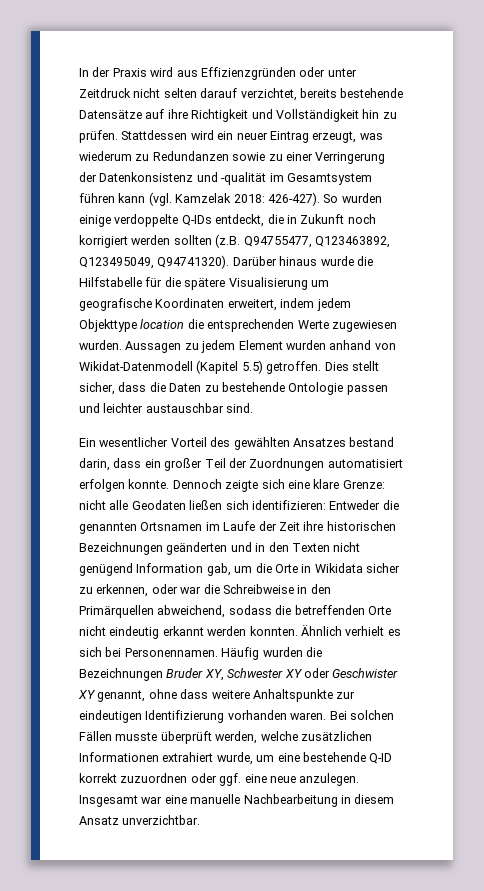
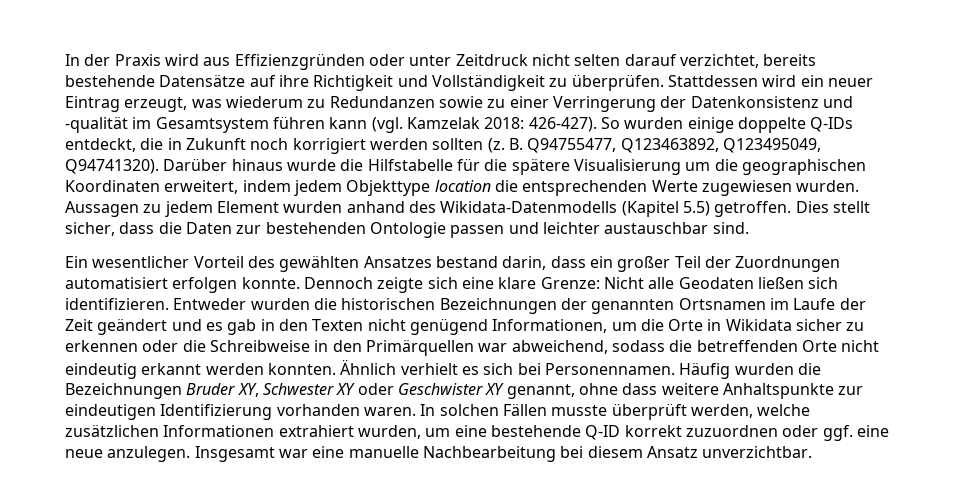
- In der Praxis wird aus Effizienzgründen oder unter Zeitdruck nicht selten darauf verzichtet, bereits bestehende Datensätze auf ihre Richtigkeit und Vollständigkeit hin zu prüfen.
+ In der Praxis wird aus Effizienzgründen oder unter Zeitdruck nicht selten darauf verzichtet, bereits bestehende Datensätze auf ihre Richtigkeit und Vollständigkeit zu überprüfen.
- So wurden einige verdoppelte Q-IDs entdeckt, die in Zukunft noch korrigiert werden sollten (z.B. Q94755477, Q123463892, Q123495049, Q94741320).
+ So wurden einige doppelte Q-IDs entdeckt, die in Zukunft noch korrigiert werden sollten (z. B. Q94755477, Q123463892, Q123495049, Q94741320).
- Darüber hinaus wurde die Hilfstabelle für die spätere Visualisierung um geografische Koordinaten erweitert, indem jedem Objekttype location die entsprechenden Werte zugewiesen wurden.
+ Darüber hinaus wurde die Hilfstabelle für die spätere Visualisierung um die geographischen Koordinaten erweitert, indem jedem Objekttype location die entsprechenden Werte zugewiesen wurden.
- Aussagen zu jedem Element wurden anhand von Wikidat-Datenmodell (Kapitel 5.5) getroffen.
+ Aussagen zu jedem Element wurden anhand des Wikidata-Datenmodells (Kapitel 5.5) getroffen.
- Dies stellt sicher, dass die Daten zu bestehende Ontologie passen und leichter austauschbar sind.
+ Dies stellt sicher, dass die Daten zur bestehenden Ontologie passen und leichter austauschbar sind.
- Dennoch zeigte sich eine klare Grenze: nicht alle Geodaten ließen sich identifizieren: Entweder die genannten Ortsnamen im Laufe der Zeit ihre historischen Bezeichnungen geänderten und in den Texten nicht genügend Information gab, um die Orte in Wikidata sicher zu erkennen, oder war die Schreibweise in den Primärquellen abweichend, sodass die betreffenden Orte nicht eindeutig erkannt werden konnten.
+ Dennoch zeigte sich eine klare Grenze: Nicht alle Geodaten ließen sich identifizieren. Entweder wurden die historischen Bezeichnungen der genannten Ortsnamen im Laufe der Zeit geändert und es gab in den Texten nicht genügend Informationen, um die Orte in Wikidata sicher zu erkennen oder die Schreibweise in den Primärquellen war abweichend, sodass die betreffenden Orte nicht eindeutig erkannt werden konnten.
- Bei solchen Fällen musste überprüft werden, welche zusätzlichen Informationen extrahiert wurde, um eine bestehende Q-ID korrekt zuzuordnen oder ggf. eine neue anzulegen.
+ In solchen Fällen musste überprüft werden, welche zusätzlichen Informationen extrahiert wurden, um eine bestehende Q-ID korrekt zuzuordnen oder ggf. eine neue anzulegen.
- Insgesamt war eine manuelle Nachbearbeitung in diesem Ansatz unverzichtbar.
+ Insgesamt war eine manuelle Nachbearbeitung bei diesem Ansatz unverzichtbar.

